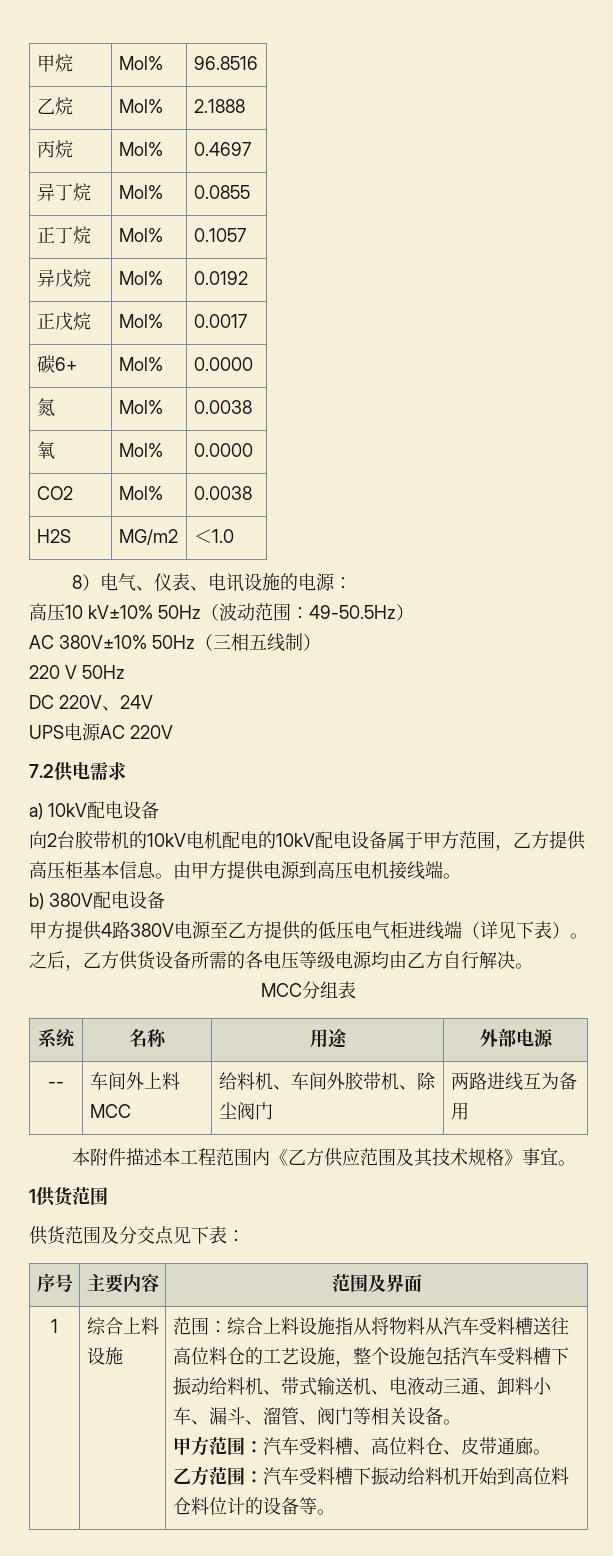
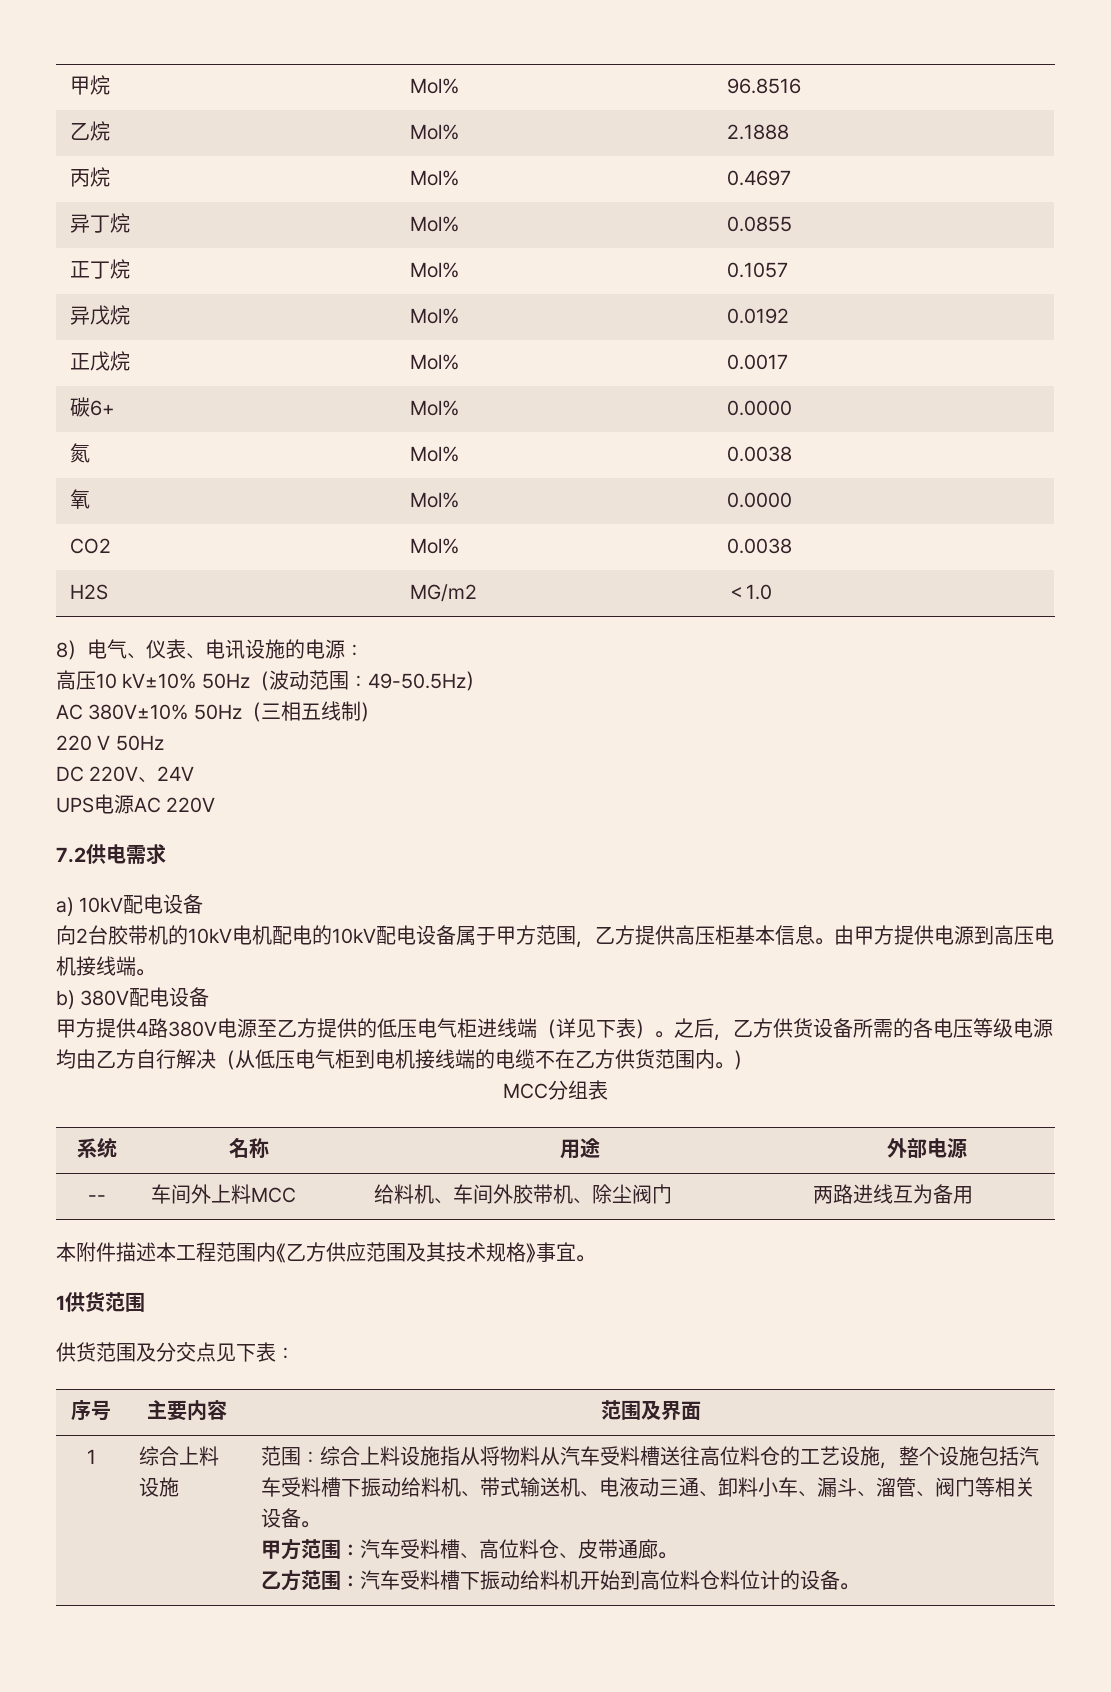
- 之后，乙方供货设备所需的各电压等级电源均由乙方自行解决。
+ 之后，乙方供货设备所需的各电压等级电源均由乙方自行解决（从低压电气柜到电机接线端的电缆不在乙方供货范围内。）
- 乙方范围：汽车受料槽下振动给料机开始到高位料仓料位计的设备等。
+ 乙方范围：汽车受料槽下振动给料机开始到高位料仓料位计的设备。

